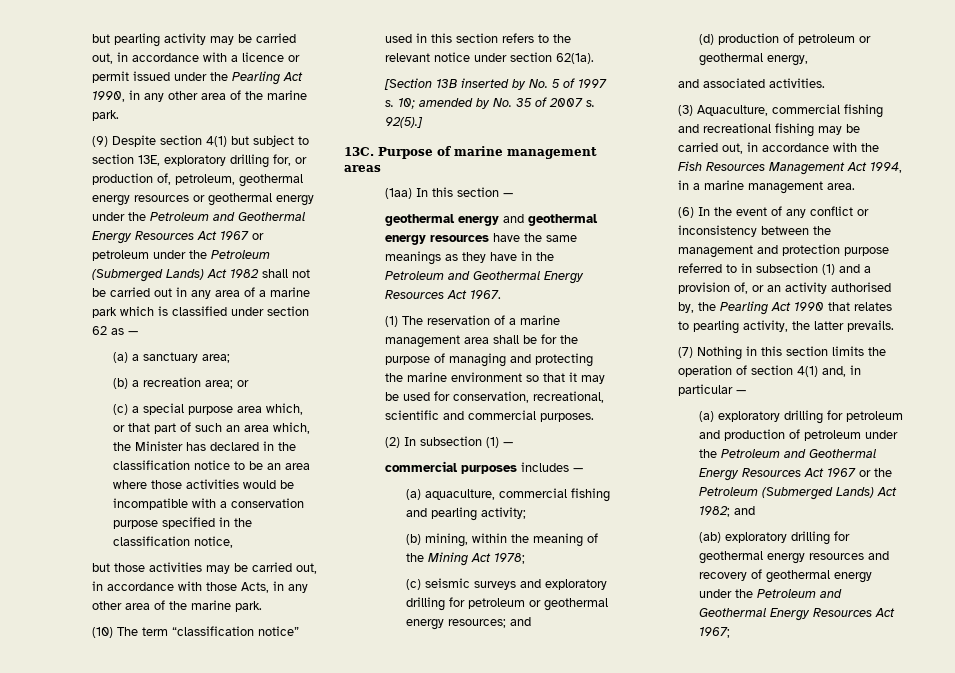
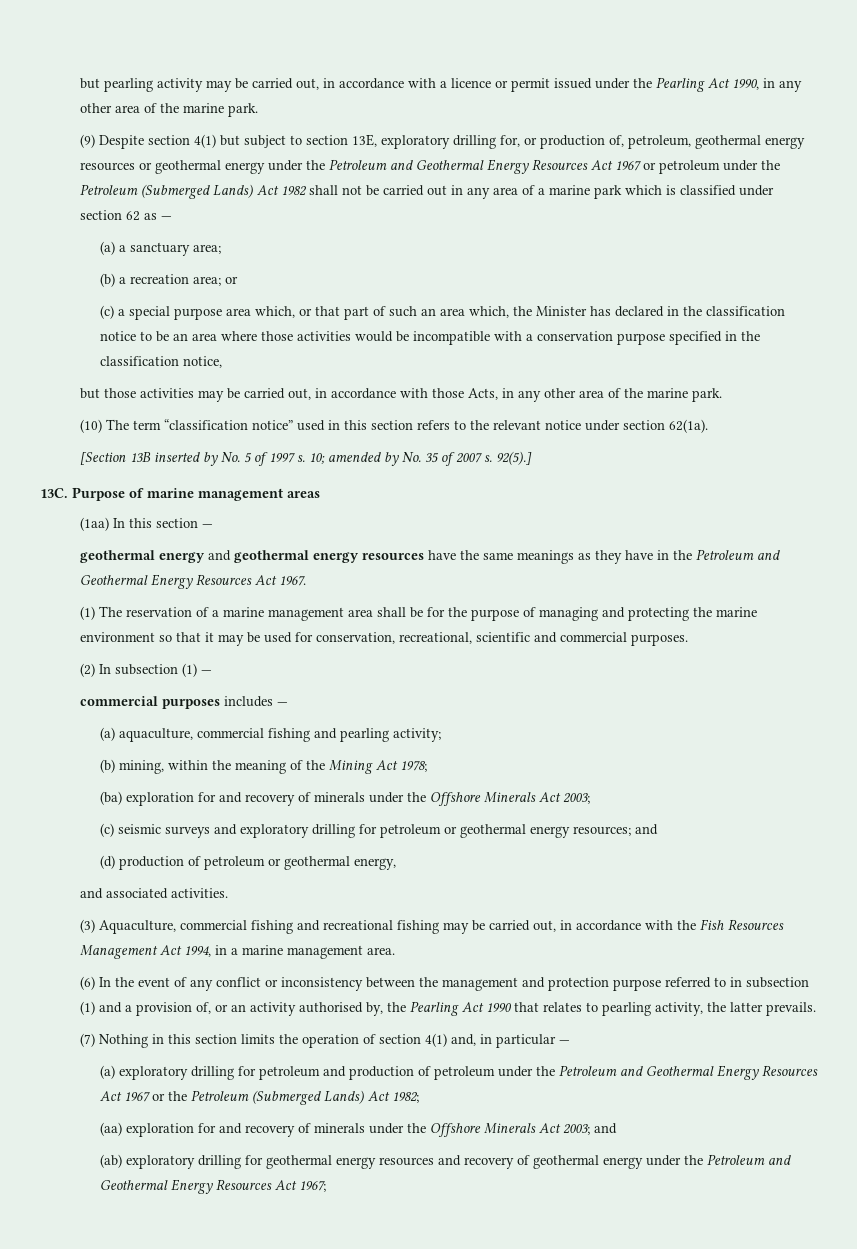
+ (ba) exploration for and recovery of minerals under the Offshore Minerals Act 2003;
- (a) exploratory drilling for petroleum and production of petroleum under the Petroleum and Geothermal Energy Resources Act 1967 or the Petroleum (Submerged Lands) Act 1982; and
+ (a) exploratory drilling for petroleum and production of petroleum under the Petroleum and Geothermal Energy Resources Act 1967 or the Petroleum (Submerged Lands) Act 1982;
+ (aa) exploration for and recovery of minerals under the Offshore Minerals Act 2003; and

